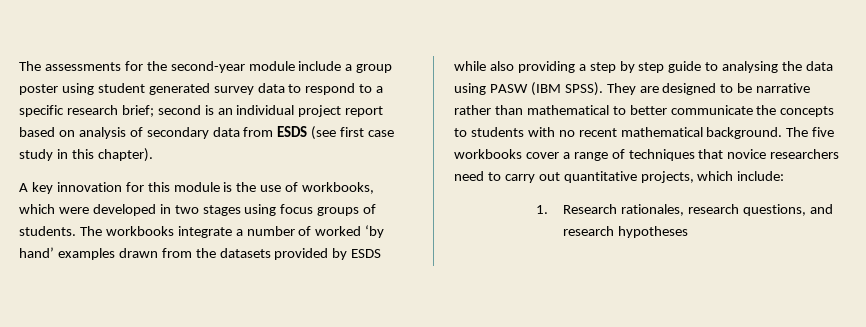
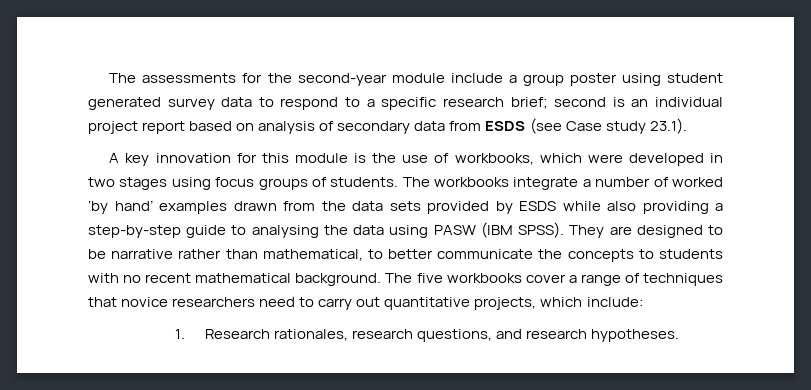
- The assessments for the second-year module include a group poster using student generated survey data to respond to a specific research brief; second is an individual project report based on analysis of secondary data from ESDS (see first case study in this chapter).
+ The assessments for the second-year module include a group poster using student generated survey data to respond to a specific research brief; second is an individual project report based on analysis of secondary data from ESDS (see Case study 23.1).
- The workbooks integrate a number of worked ‘by hand’ examples drawn from the datasets provided by ESDS while also providing a step by step guide to analysing the data using PASW (IBM SPSS).
+ The workbooks integrate a number of worked ‘by hand’ examples drawn from the data sets provided by ESDS while also providing a step-by-step guide to analysing the data using PASW (IBM SPSS).
- They are designed to be narrative rather than mathematical to better communicate the concepts to students with no recent mathematical background.
+ They are designed to be narrative rather than mathematical, to better communicate the concepts to students with no recent mathematical background.
- 1. Research rationales, research questions, and research hypotheses
+ 1. Research rationales, research questions, and research hypotheses.

